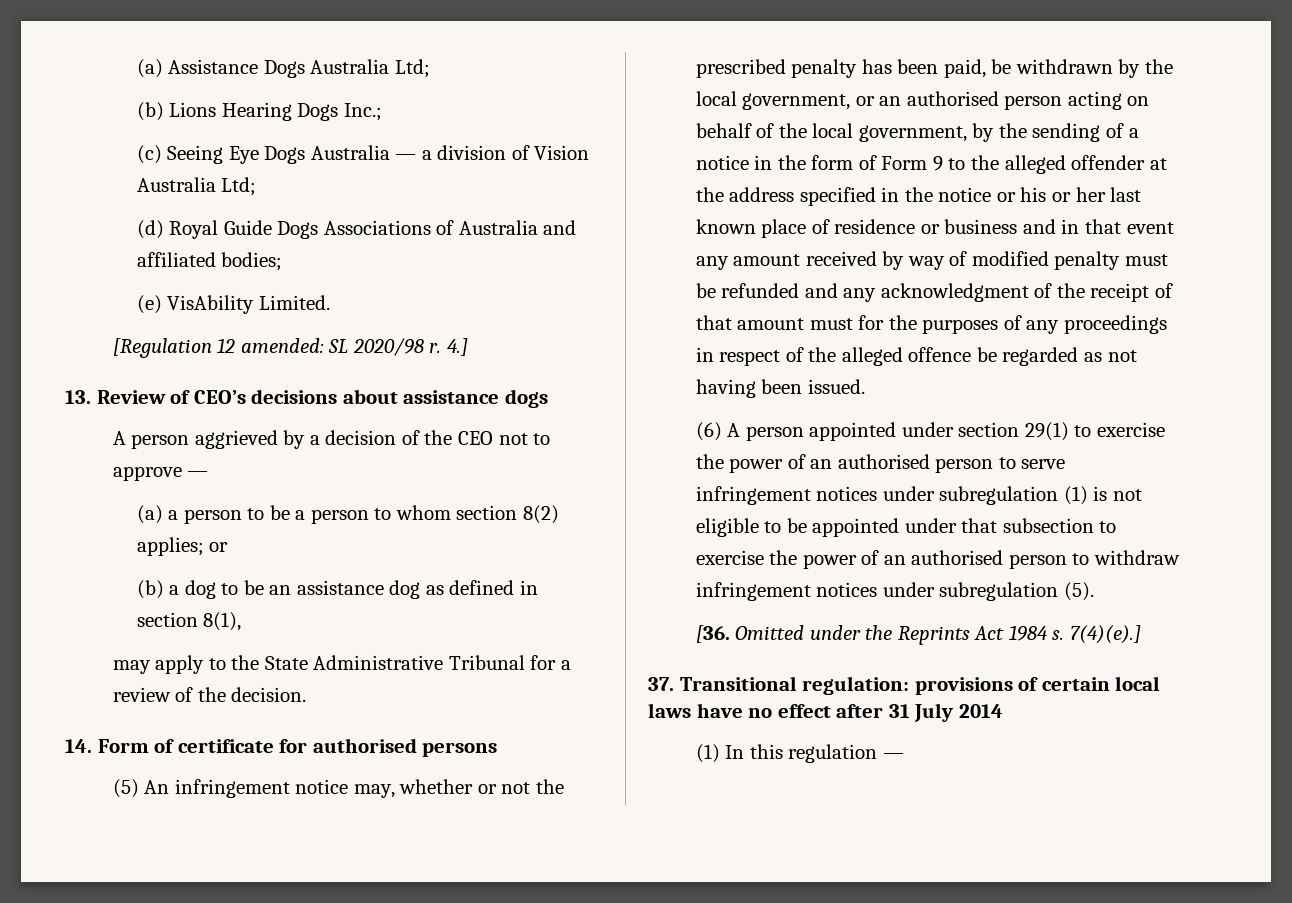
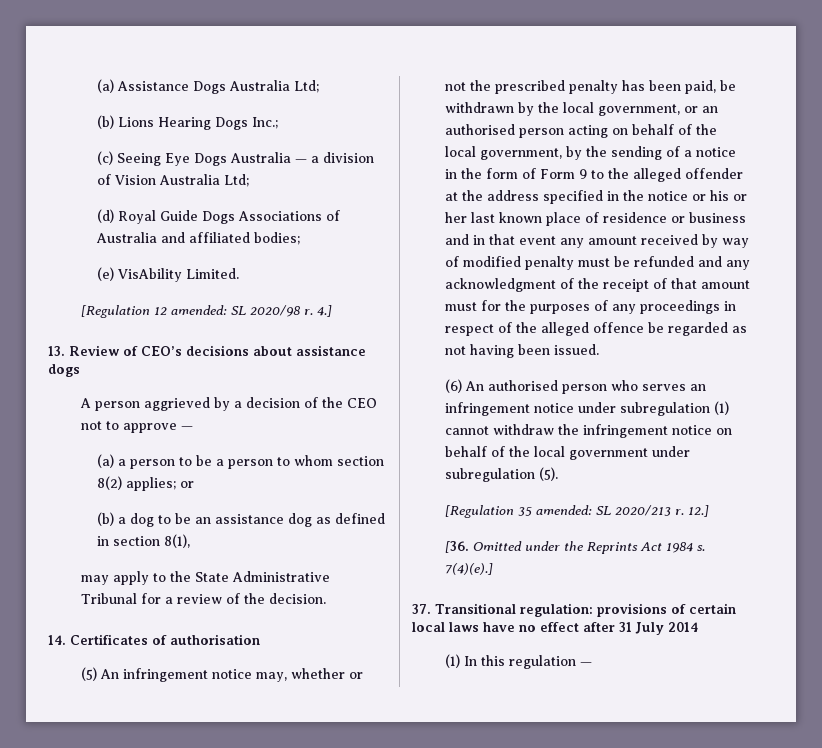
- 14. Form of certificate for authorised persons
+ 14. Certificates of authorisation
- (6) A person appointed under section 29(1) to exercise the power of an authorised person to serve infringement notices under subregulation (1) is not eligible to be appointed under that subsection to exercise the power of an authorised person to withdraw infringement notices under subregulation (5).
+ (6) An authorised person who serves an infringement notice under subregulation (1) cannot withdraw the infringement notice on behalf of the local government under subregulation (5).
+ [Regulation 35 amended: SL 2020/213 r. 12.]

